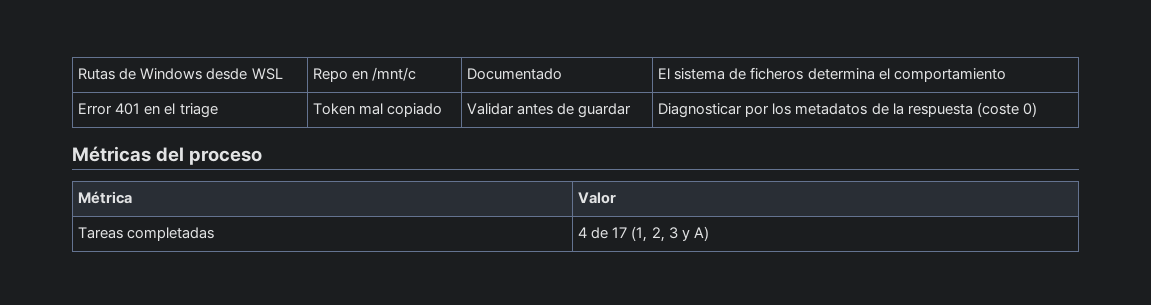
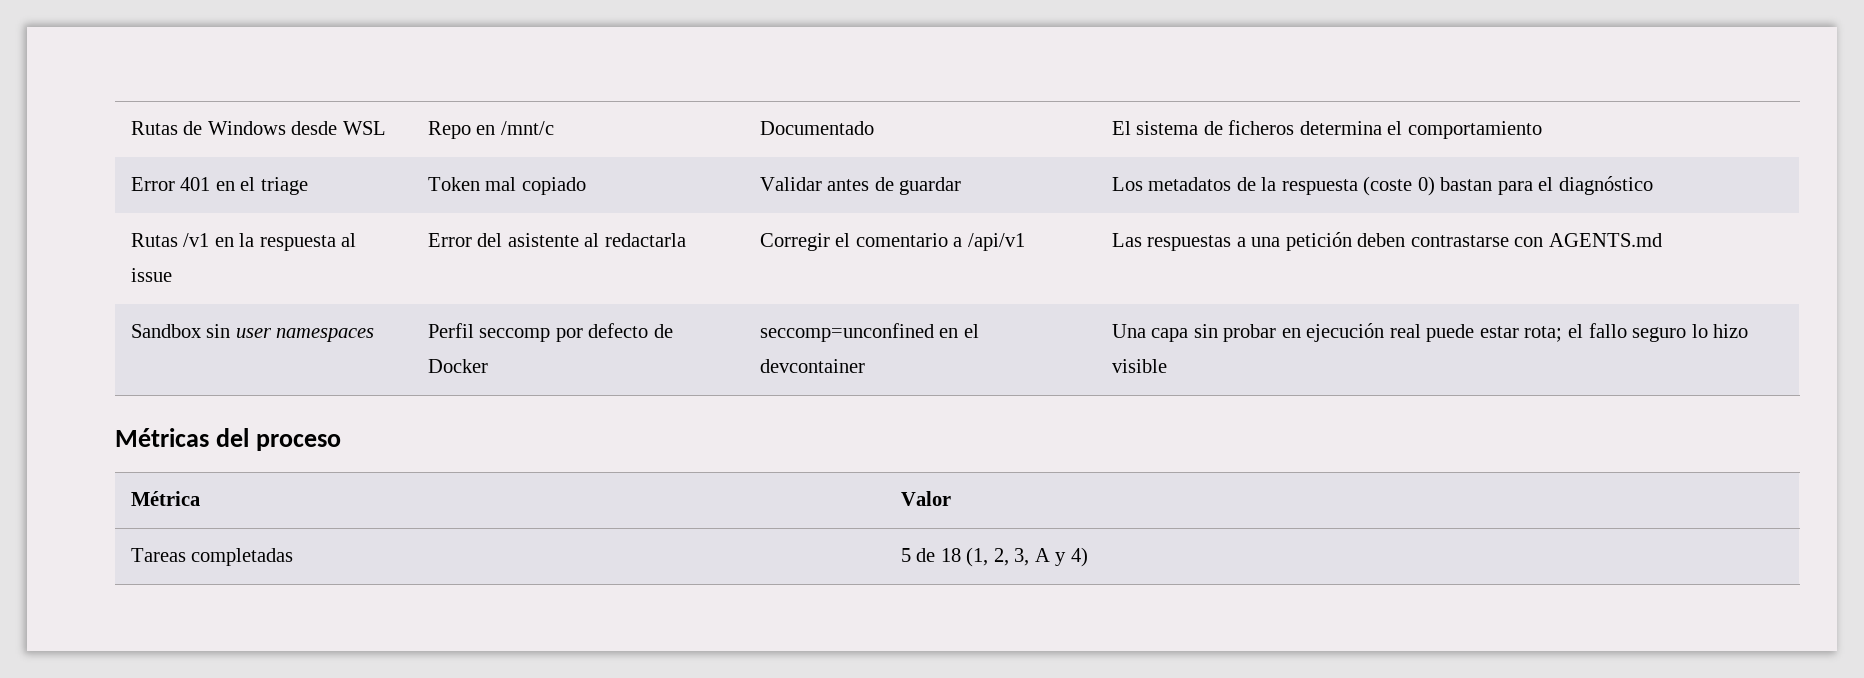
- Error 401 en el triage | Token mal copiado | Validar antes de guardar | Diagnosticar por los metadatos de la respuesta (coste 0)
+ Error 401 en el triage | Token mal copiado | Validar antes de guardar | Los metadatos de la respuesta (coste 0) bastan para el diagnóstico
+ Rutas /v1 en la respuesta al issue | Error del asistente al redactarla | Corregir el comentario a /api/v1 | Las respuestas a una petición deben contrastarse con AGENTS.md
+ Sandbox sin user namespaces | Perfil seccomp por defecto de Docker | seccomp=unconfined en el devcontainer | Una capa sin probar en ejecución real puede estar rota; el fallo seguro lo hizo visible
- Tareas completadas | 4 de 17 (1, 2, 3 y A)
+ Tareas completadas | 5 de 18 (1, 2, 3, A y 4)

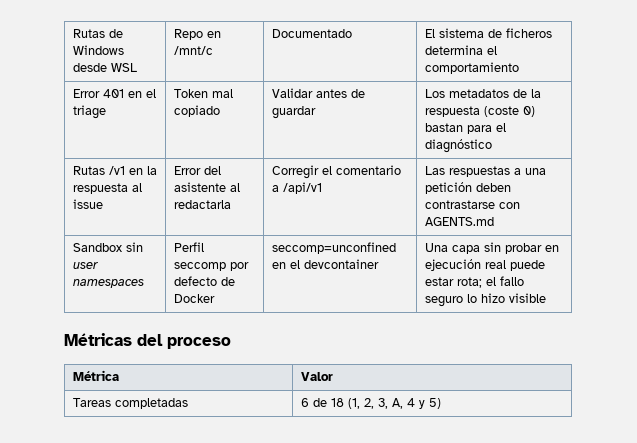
- Tareas completadas | 5 de 18 (1, 2, 3, A y 4)
+ Tareas completadas | 6 de 18 (1, 2, 3, A, 4 y 5)

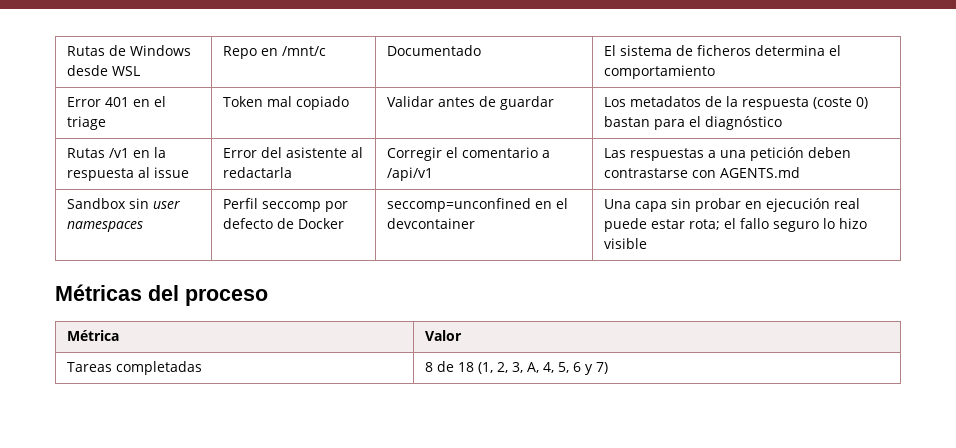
- Tareas completadas | 6 de 18 (1, 2, 3, A, 4 y 5)
+ Tareas completadas | 8 de 18 (1, 2, 3, A, 4, 5, 6 y 7)

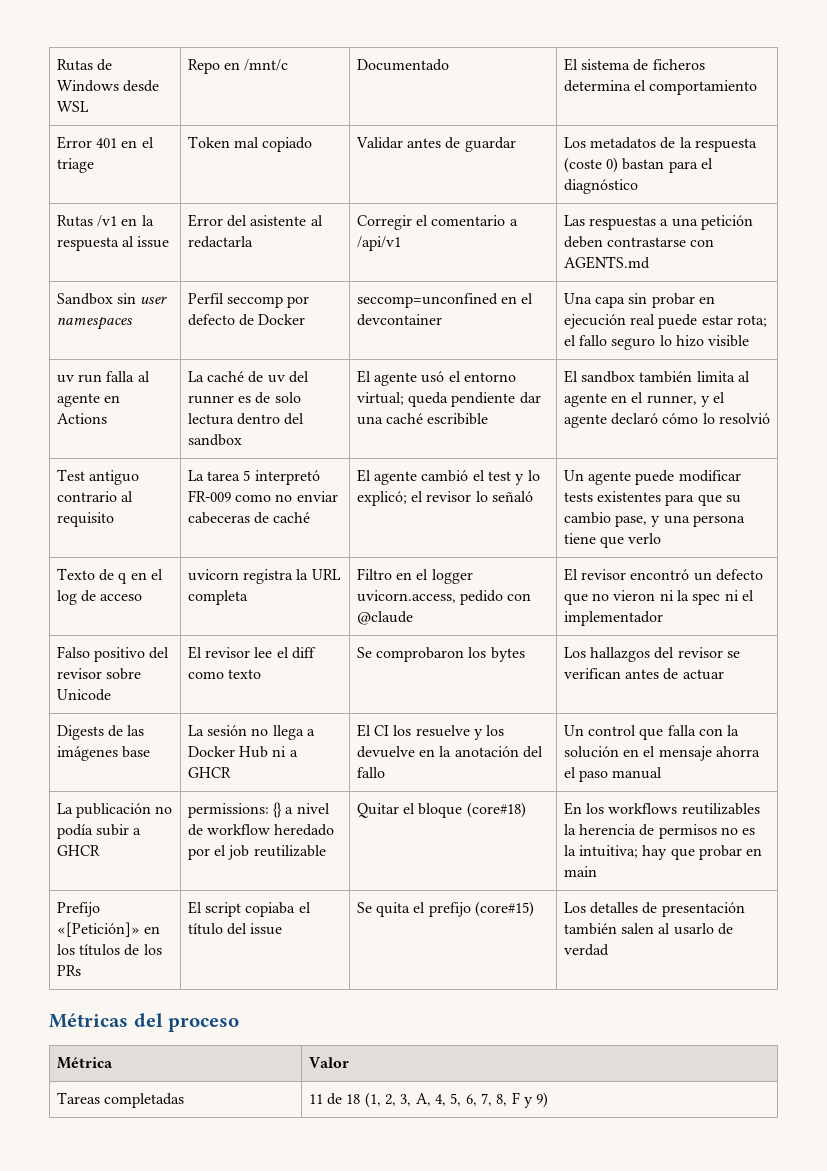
+ uv run falla al agente en Actions | La caché de uv del runner es de solo lectura dentro del sandbox | El agente usó el entorno virtual; queda pendiente dar una caché escribible | El sandbox también limita al agente en el runner, y el agente declaró cómo lo resolvió
+ Test antiguo contrario al requisito | La tarea 5 interpretó FR-009 como no enviar cabeceras de caché | El agente cambió el test y lo explicó; el revisor lo señaló | Un agente puede modificar tests existentes para que su cambio pase, y una persona tiene que verlo
+ Texto de q en el log de acceso | uvicorn registra la URL completa | Filtro en el logger uvicorn.access, pedido con @claude | El revisor encontró un defecto que no vieron ni la spec ni el implementador
+ Falso positivo del revisor sobre Unicode | El revisor lee el diff como texto | Se comprobaron los bytes | Los hallazgos del revisor se verifican antes de actuar
+ Digests de las imágenes base | La sesión no llega a Docker Hub ni a GHCR | El CI los resuelve y los devuelve en la anotación del fallo | Un control que falla con la solución en el mensaje ahorra el paso manual
+ La publicación no podía subir a GHCR | permissions: {} a nivel de workflow heredado por el job reutilizable | Quitar el bloque (core#18) | En los workflows reutilizables la herencia de permisos no es la intuitiva; hay que probar en main
+ Prefijo «[Petición]» en los títulos de los PRs | El script copiaba el título del issue | Se quita el prefijo (core#15) | Los detalles de presentación también salen al usarlo de verdad
- Tareas completadas | 8 de 18 (1, 2, 3, A, 4, 5, 6 y 7)
+ Tareas completadas | 11 de 18 (1, 2, 3, A, 4, 5, 6, 7, 8, F y 9)

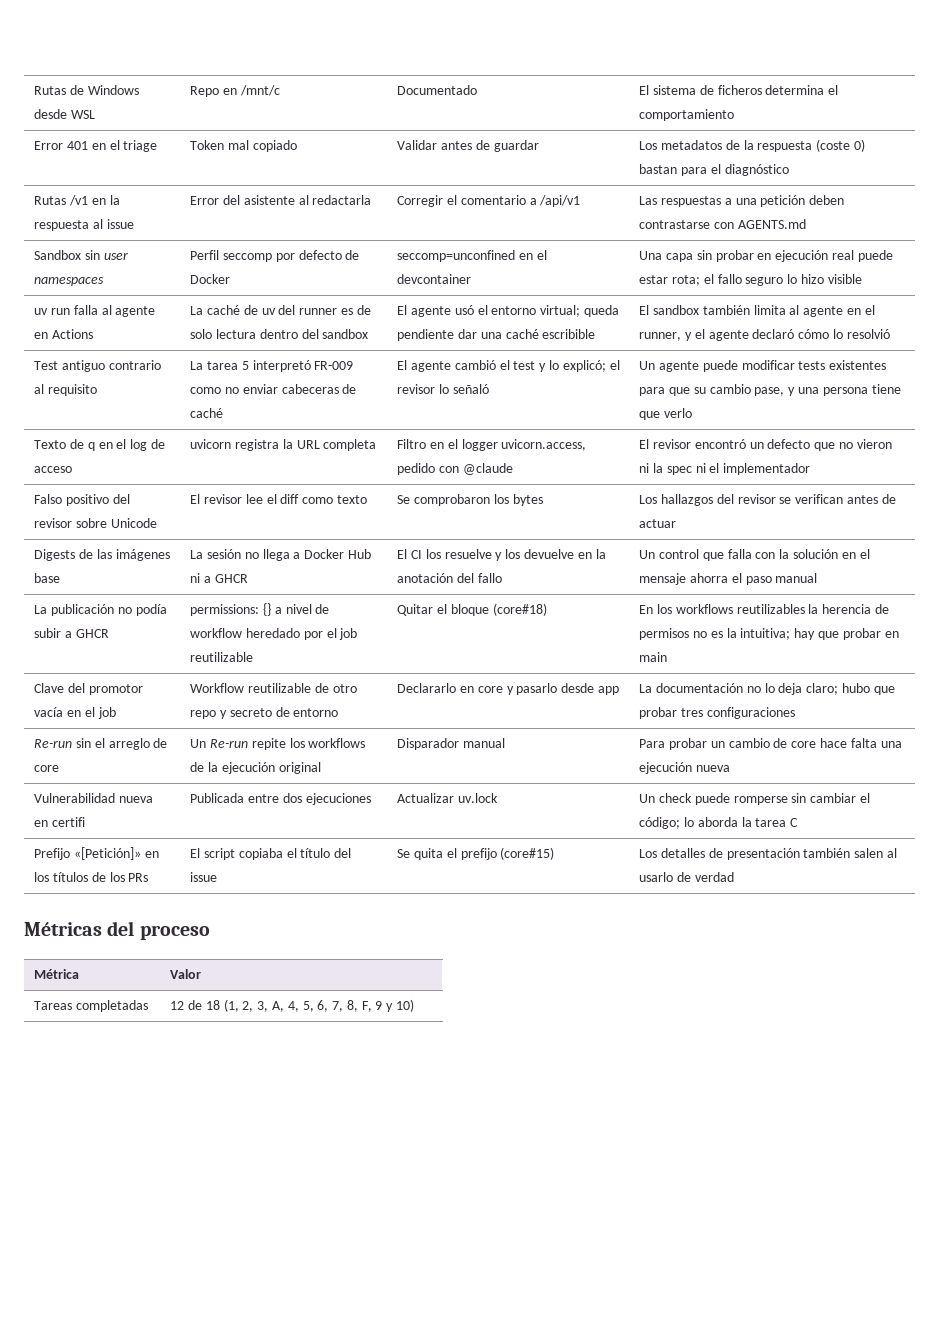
+ Clave del promotor vacía en el job | Workflow reutilizable de otro repo y secreto de entorno | Declararlo en core y pasarlo desde app | La documentación no lo deja claro; hubo que probar tres configuraciones
+ Re-run sin el arreglo de core | Un Re-run repite los workflows de la ejecución original | Disparador manual | Para probar un cambio de core hace falta una ejecución nueva
+ Vulnerabilidad nueva en certifi | Publicada entre dos ejecuciones | Actualizar uv.lock | Un check puede romperse sin cambiar el código; lo aborda la tarea C
- Tareas completadas | 11 de 18 (1, 2, 3, A, 4, 5, 6, 7, 8, F y 9)
+ Tareas completadas | 12 de 18 (1, 2, 3, A, 4, 5, 6, 7, 8, F, 9 y 10)

